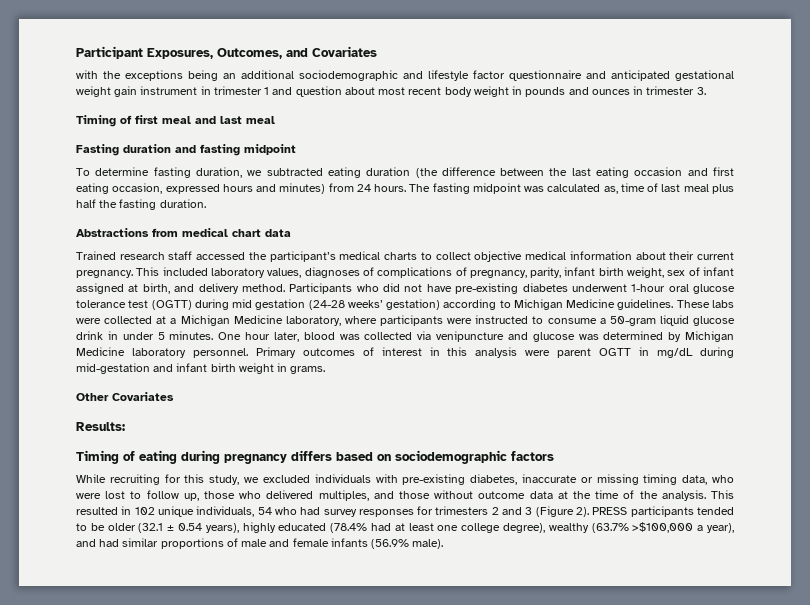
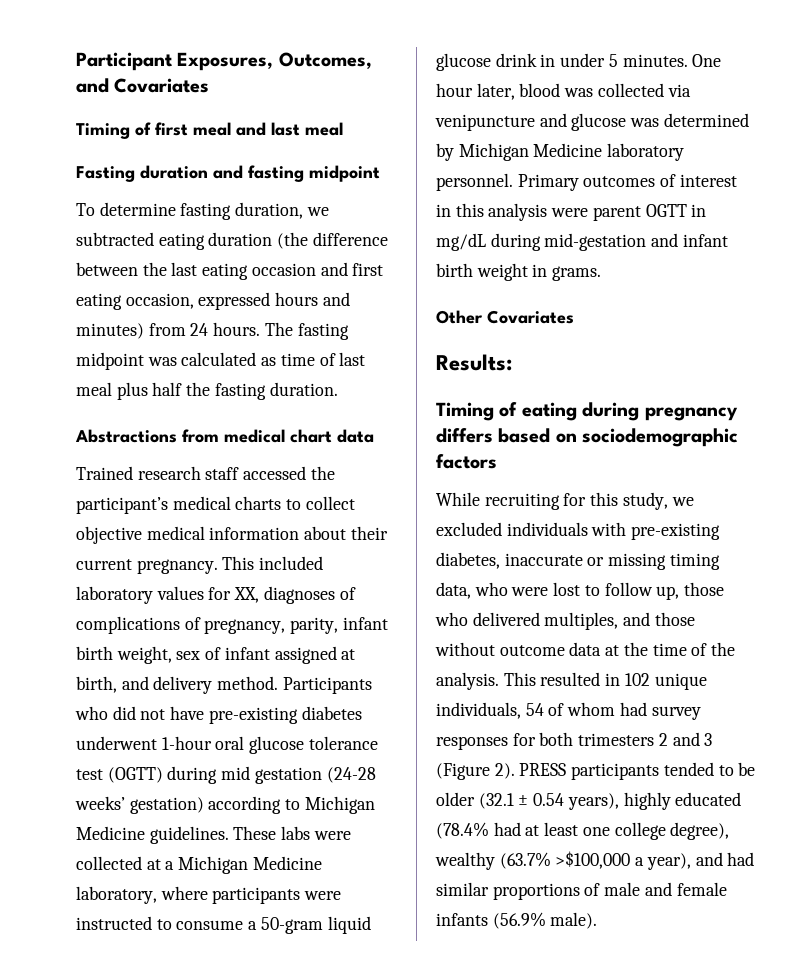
- with the exceptions being an additional sociodemographic and lifestyle factor questionnaire and anticipated gestational weight gain instrument in trimester 1 and question about most recent body weight in pounds and ounces in trimester 3.
- The fasting midpoint was calculated as, time of last meal plus half the fasting duration.
+ The fasting midpoint was calculated as time of last meal plus half the fasting duration.
- This included laboratory values, diagnoses of complications of pregnancy, parity, infant birth weight, sex of infant assigned at birth, and delivery method.
+ This included laboratory values for XX, diagnoses of complications of pregnancy, parity, infant birth weight, sex of infant assigned at birth, and delivery method.
- This resulted in 102 unique individuals, 54 who had survey responses for trimesters 2 and 3 (Figure 2).
+ This resulted in 102 unique individuals, 54 of whom had survey responses for both trimesters 2 and 3 (Figure 2).

